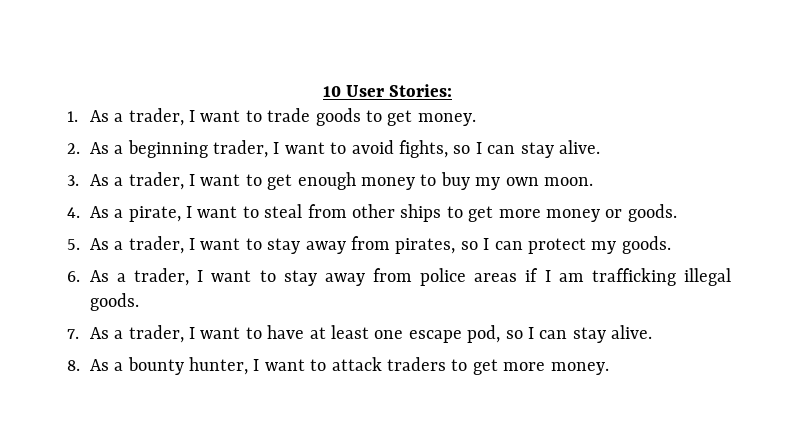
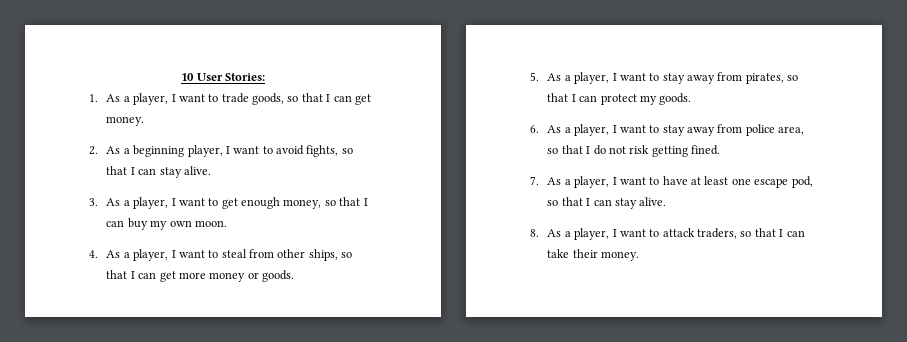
- 1. As a trader, I want to trade goods to get money.
+ 1. As a player, I want to trade goods, so that I can get money.
- 2. As a beginning trader, I want to avoid fights, so I can stay alive.
+ 2. As a beginning player, I want to avoid fights, so that I can stay alive.
- 3. As a trader, I want to get enough money to buy my own moon.
+ 3. As a player, I want to get enough money, so that I can buy my own moon.
- 4. As a pirate, I want to steal from other ships to get more money or goods.
+ 4. As a player, I want to steal from other ships, so that I can get more money or goods.
- 5. As a trader, I want to stay away from pirates, so I can protect my goods.
+ 5. As a player, I want to stay away from pirates, so that I can protect my goods.
- 6. As a trader, I want to stay away from police areas if I am trafficking illegal goods.
+ 6. As a player, I want to stay away from police area, so that I do not risk getting fined.
- 7. As a trader, I want to have at least one escape pod, so I can stay alive.
+ 7. As a player, I want to have at least one escape pod, so that I can stay alive.
- 8. As a bounty hunter, I want to attack traders to get more money.
+ 8. As a player, I want to attack traders, so that I can take their money.

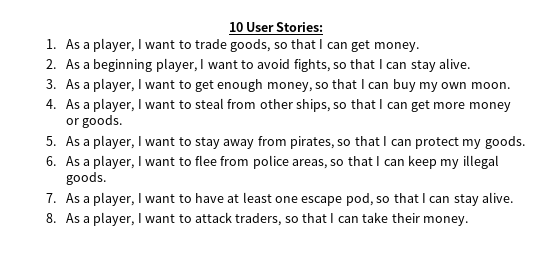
- 6. As a player, I want to stay away from police area, so that I do not risk getting fined.
+ 6. As a player, I want to flee from police areas, so that I can keep my illegal goods.

